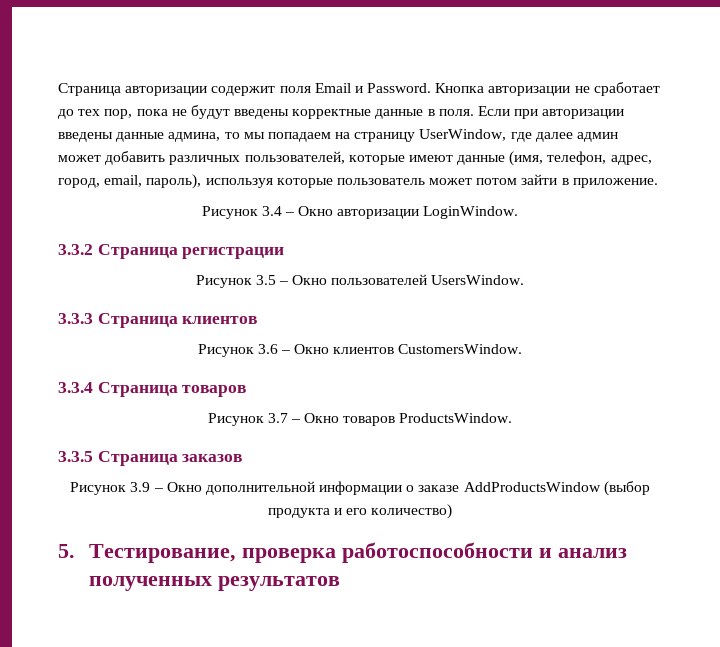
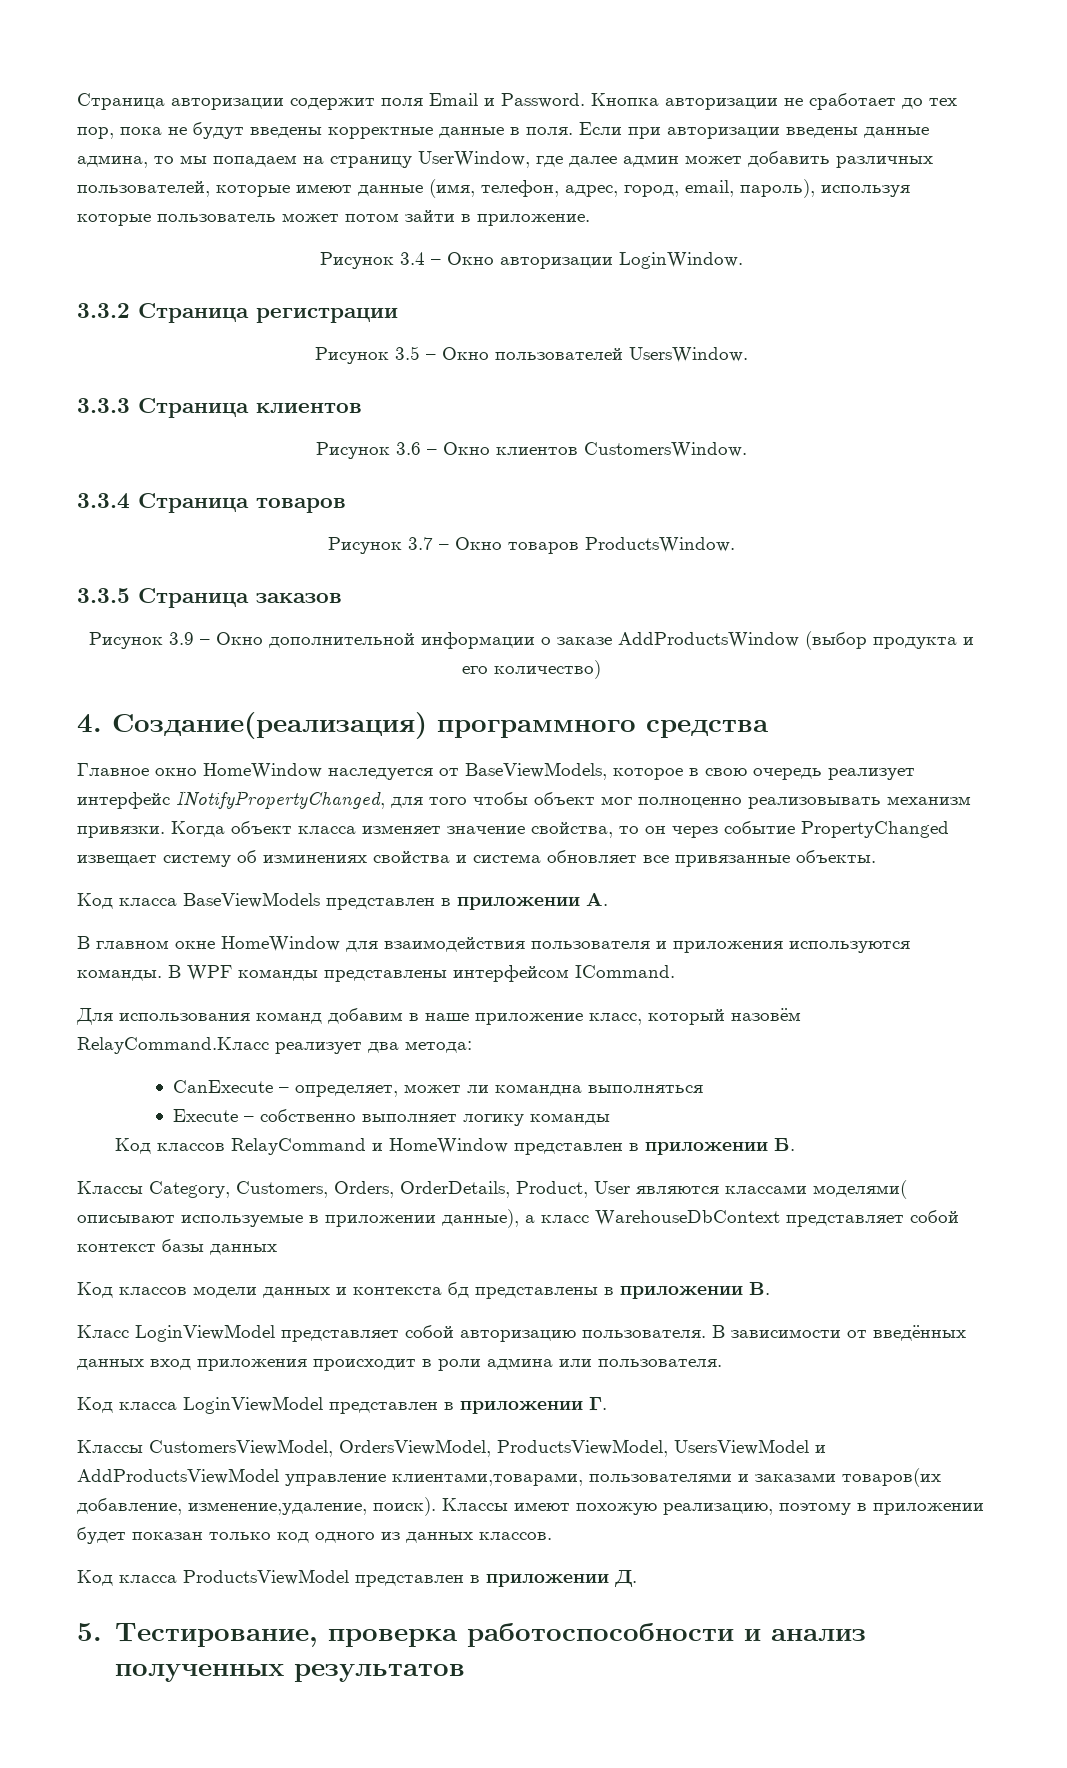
+ 4. Создание(реализация) программного средства
+ Главное окно HomeWindow наследуется от BaseViewModels, которое в свою очередь реализует интерфейс INotifyPropertyChanged, для того чтобы объект мог полноценно реализовывать механизм привязки. Когда объект класса изменяет значение свойства, то он через событие PropertyChanged извещает систему об изминениях свойства и система обновляет все привязанные объекты.
+ Код класса BaseViewModels представлен в приложении А.
+ В главном окне HomeWindow для взаимодействия пользователя и приложения используются команды. В WPF команды представлены интерфейсом ICommand.
+ Для использования команд добавим в наше приложение класс, который назовём RelayCommand.Класс реализует два метода:
+ CanExecute – определяет, может ли командна выполняться
+ Execute – собственно выполняет логику команды
+ Код классов RelayCommand и HomeWindow представлен в приложении Б.
+ Классы Category, Customers, Orders, OrderDetails, Product, User являются классами моделями( описывают используемые в приложении данные), а класс WarehouseDbContext представляет собой контекст базы данных
+ Код классов модели данных и контекста бд представлены в приложении В.
+ Класс LoginViewModel представляет собой авторизацию пользователя. В зависимости от введённых данных вход приложения происходит в роли админа или пользователя.
+ Код класса LoginViewModel представлен в приложении Г.
+ Классы СustomersViewModel, OrdersViewModel, ProductsViewModel, UsersViewModel и AddProductsViewModel управление клиентами,товарами, пользователями и заказами товаров(их добавление, изменение,удаление, поиск). Классы имеют похожую реализацию, поэтому в приложении будет показан только код одного из данных классов.
+ Код класса ProductsViewModel представлен в приложении Д.

